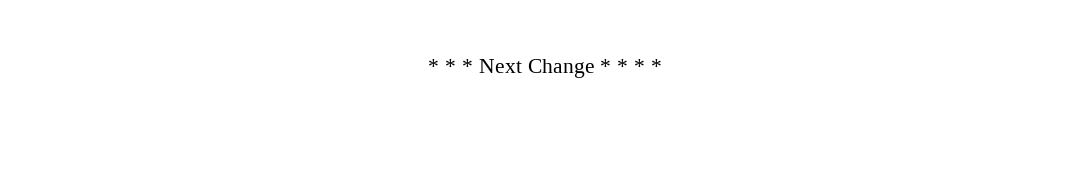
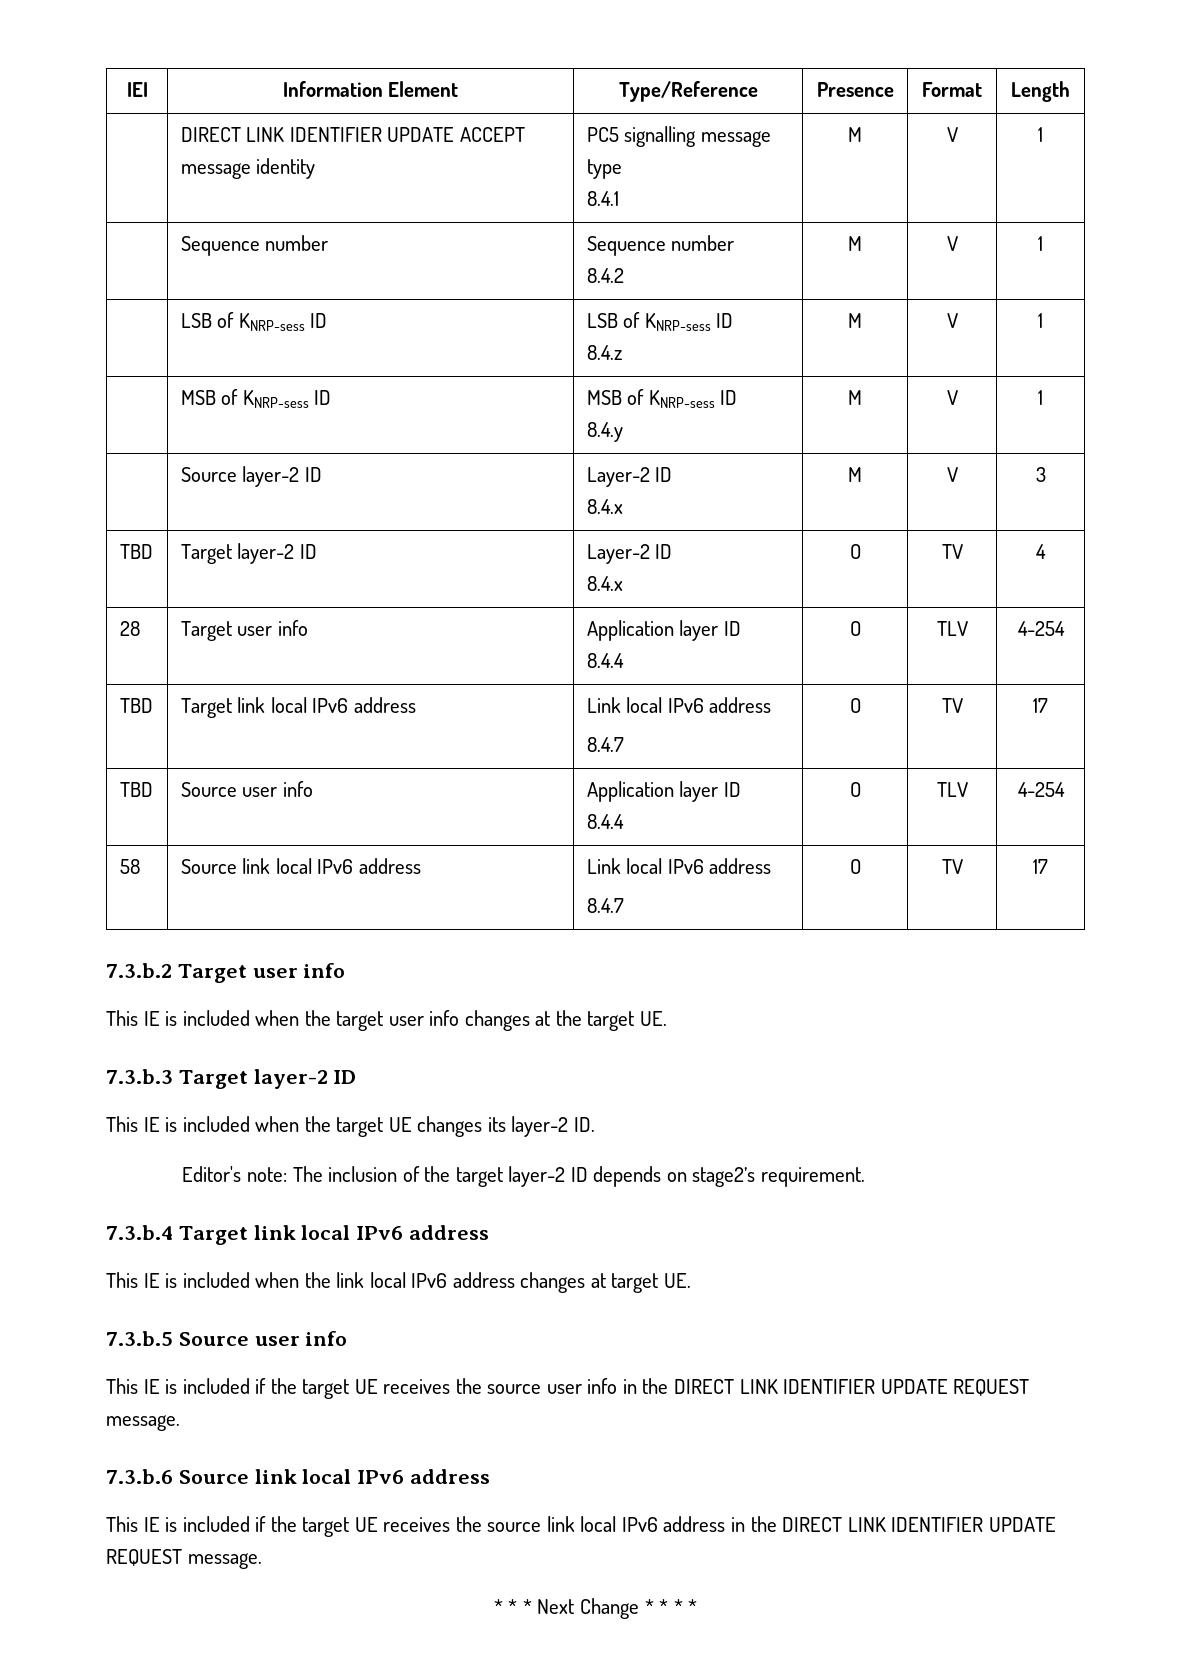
+ IEI | Information Element | Type/Reference | Presence | Format | Length
+ | DIRECT LINK IDENTIFIER UPDATE ACCEPT message identity | PC5 signalling message type
+ 8.4.1 | M | V | 1
+ | Sequence number | Sequence number
+ 8.4.2 | M | V | 1
+ | LSB of KNRP-sess ID | LSB of KNRP-sess ID
+ 8.4.z | M | V | 1
+ | MSB of KNRP-sess ID | MSB of KNRP-sess ID
+ 8.4.y | M | V | 1
+ | Source layer-2 ID | Layer-2 ID
+ 8.4.x | M | V | 3
+ TBD | Target layer-2 ID | Layer-2 ID
+ 8.4.x | O | TV | 4
+ 28 | Target user info | Application layer ID
+ 8.4.4 | O | TLV | 4-254
+ TBD | Target link local IPv6 address | Link local IPv6 address
+ 8.4.7 | O | TV | 17
+ TBD | Source user info | Application layer ID
+ 8.4.4 | O | TLV | 4-254
+ 58 | Source link local IPv6 address | Link local IPv6 address
+ 8.4.7 | O | TV | 17
+ 7.3.b.2 Target user info
+ This IE is included when the target user info changes at the target UE.
+ 7.3.b.3 Target layer-2 ID
+ This IE is included when the target UE changes its layer-2 ID.
+ Editor's note: The inclusion of the target layer-2 ID depends on stage2’s requirement.
+ 7.3.b.4 Target link local IPv6 address
+ This IE is included when the link local IPv6 address changes at target UE.
+ 7.3.b.5 Source user info
+ This IE is included if the target UE receives the source user info in the DIRECT LINK IDENTIFIER UPDATE REQUEST message.
+ 7.3.b.6 Source link local IPv6 address
+ This IE is included if the target UE receives the source link local IPv6 address in the DIRECT LINK IDENTIFIER UPDATE REQUEST message.

